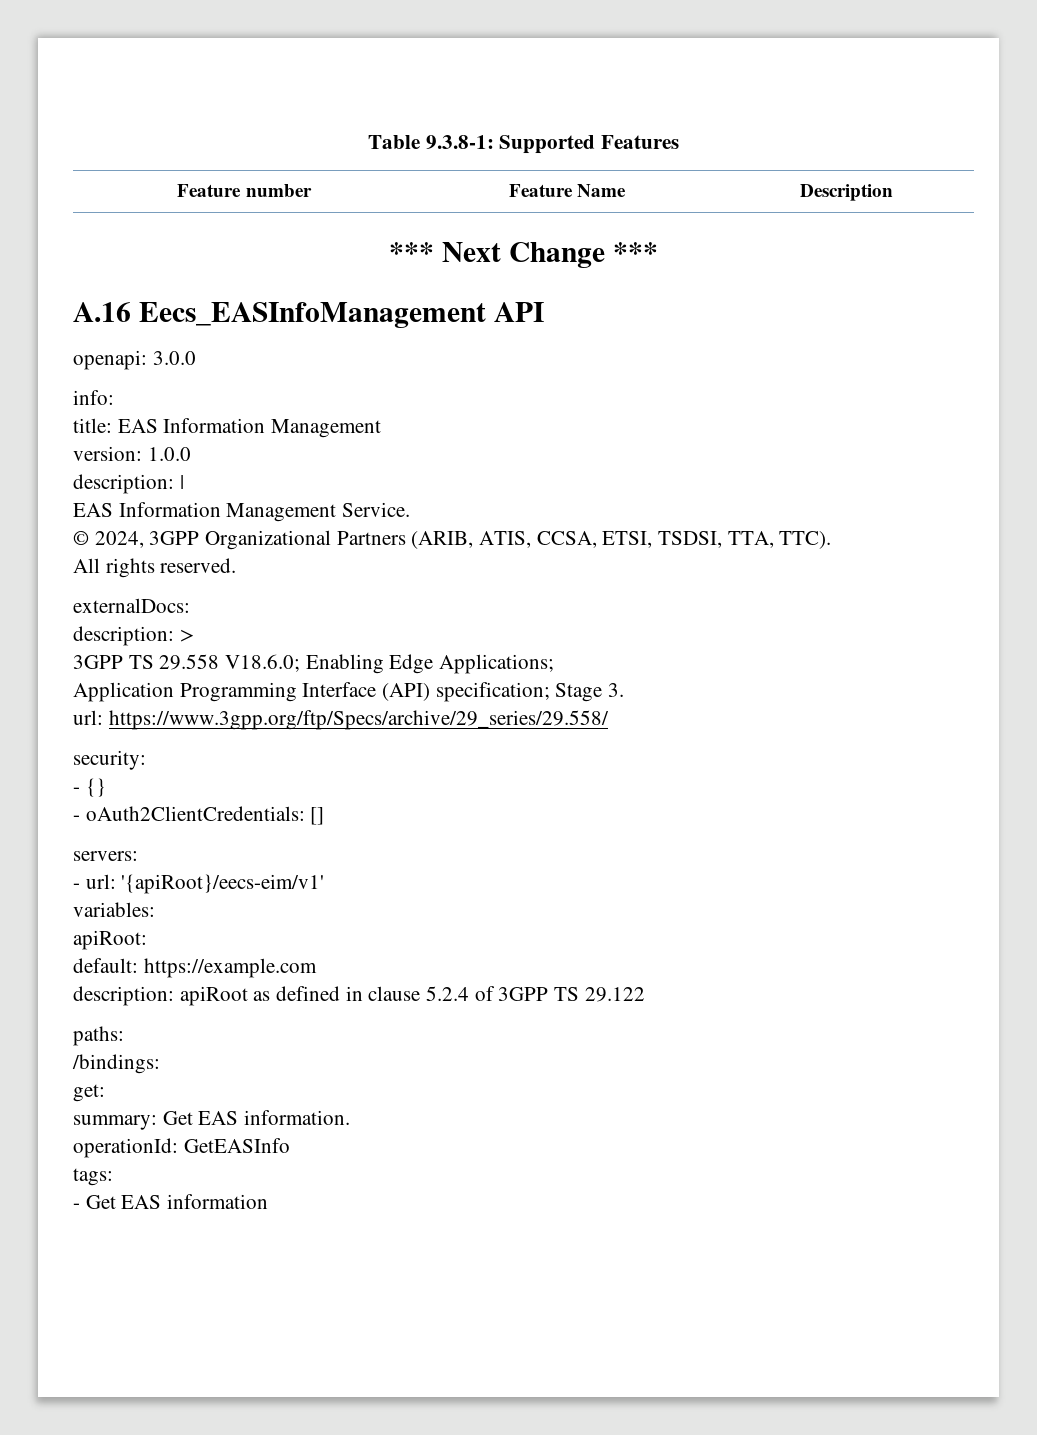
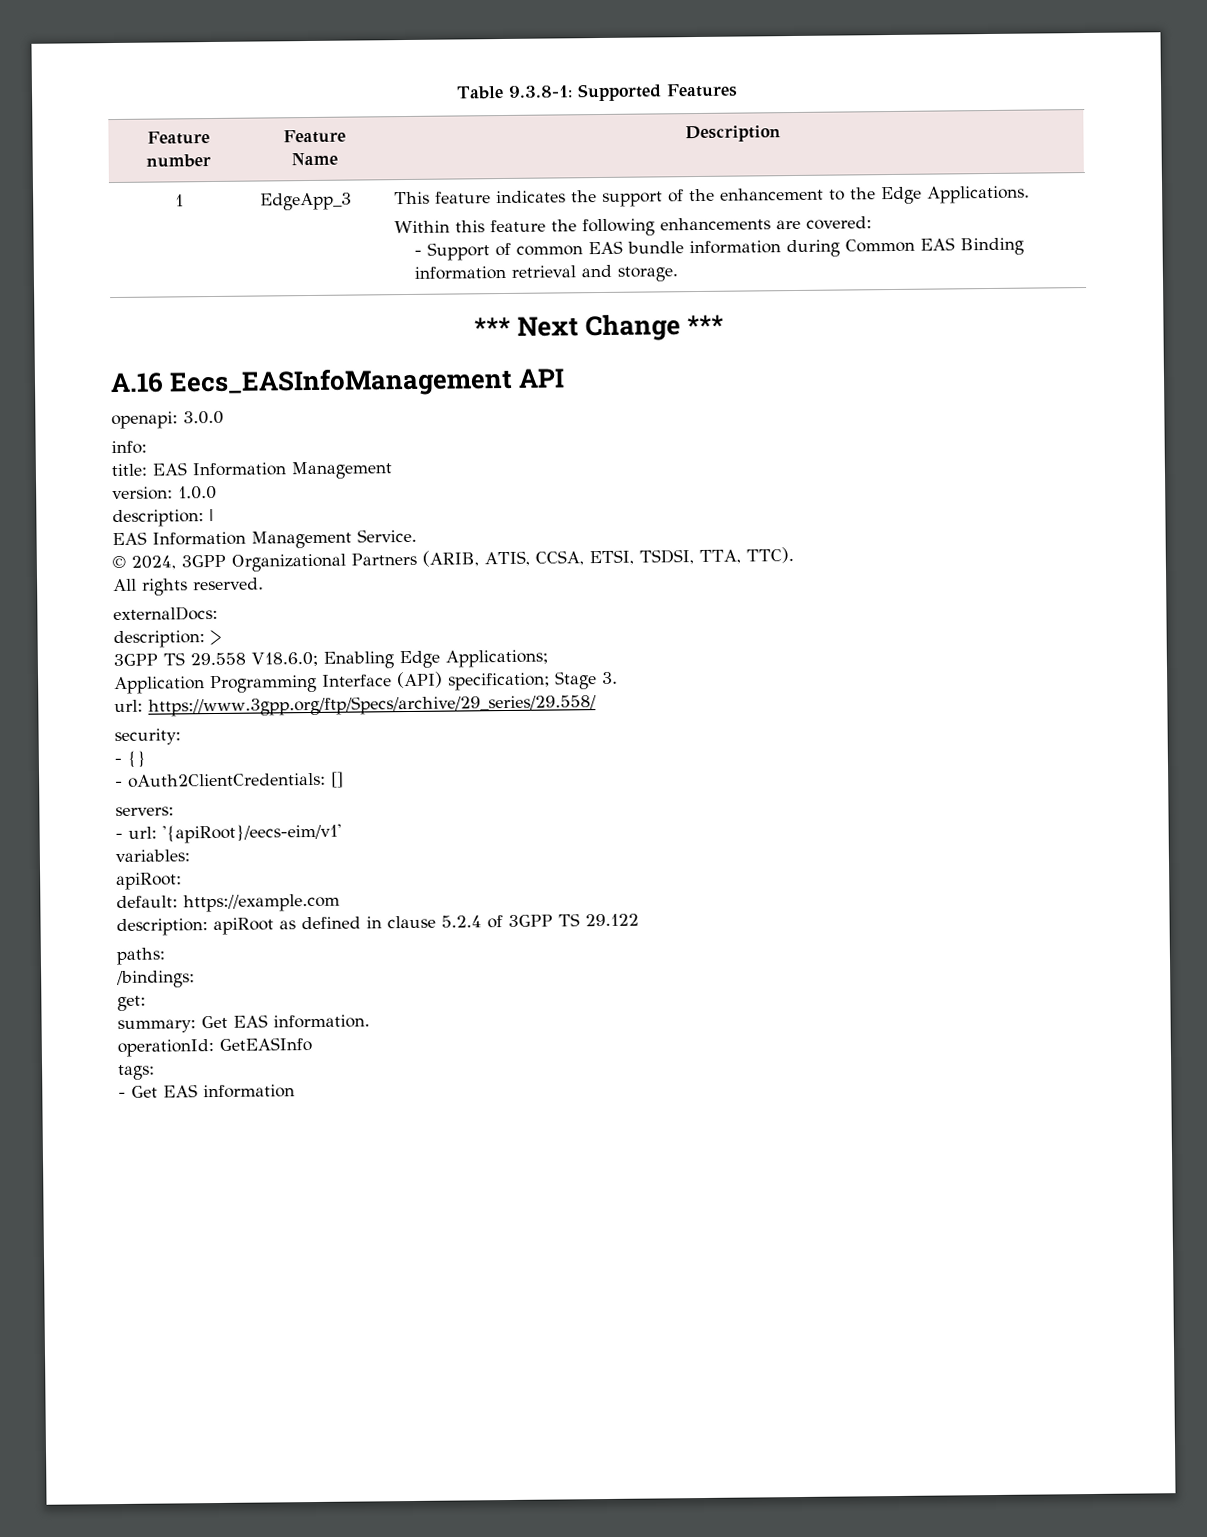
+ 1 | EdgeApp_3 | This feature indicates the support of the enhancement to the Edge Applications.
+ Within this feature the following enhancements are covered:
+ - Support of common EAS bundle information during Common EAS Binding information retrieval and storage.

